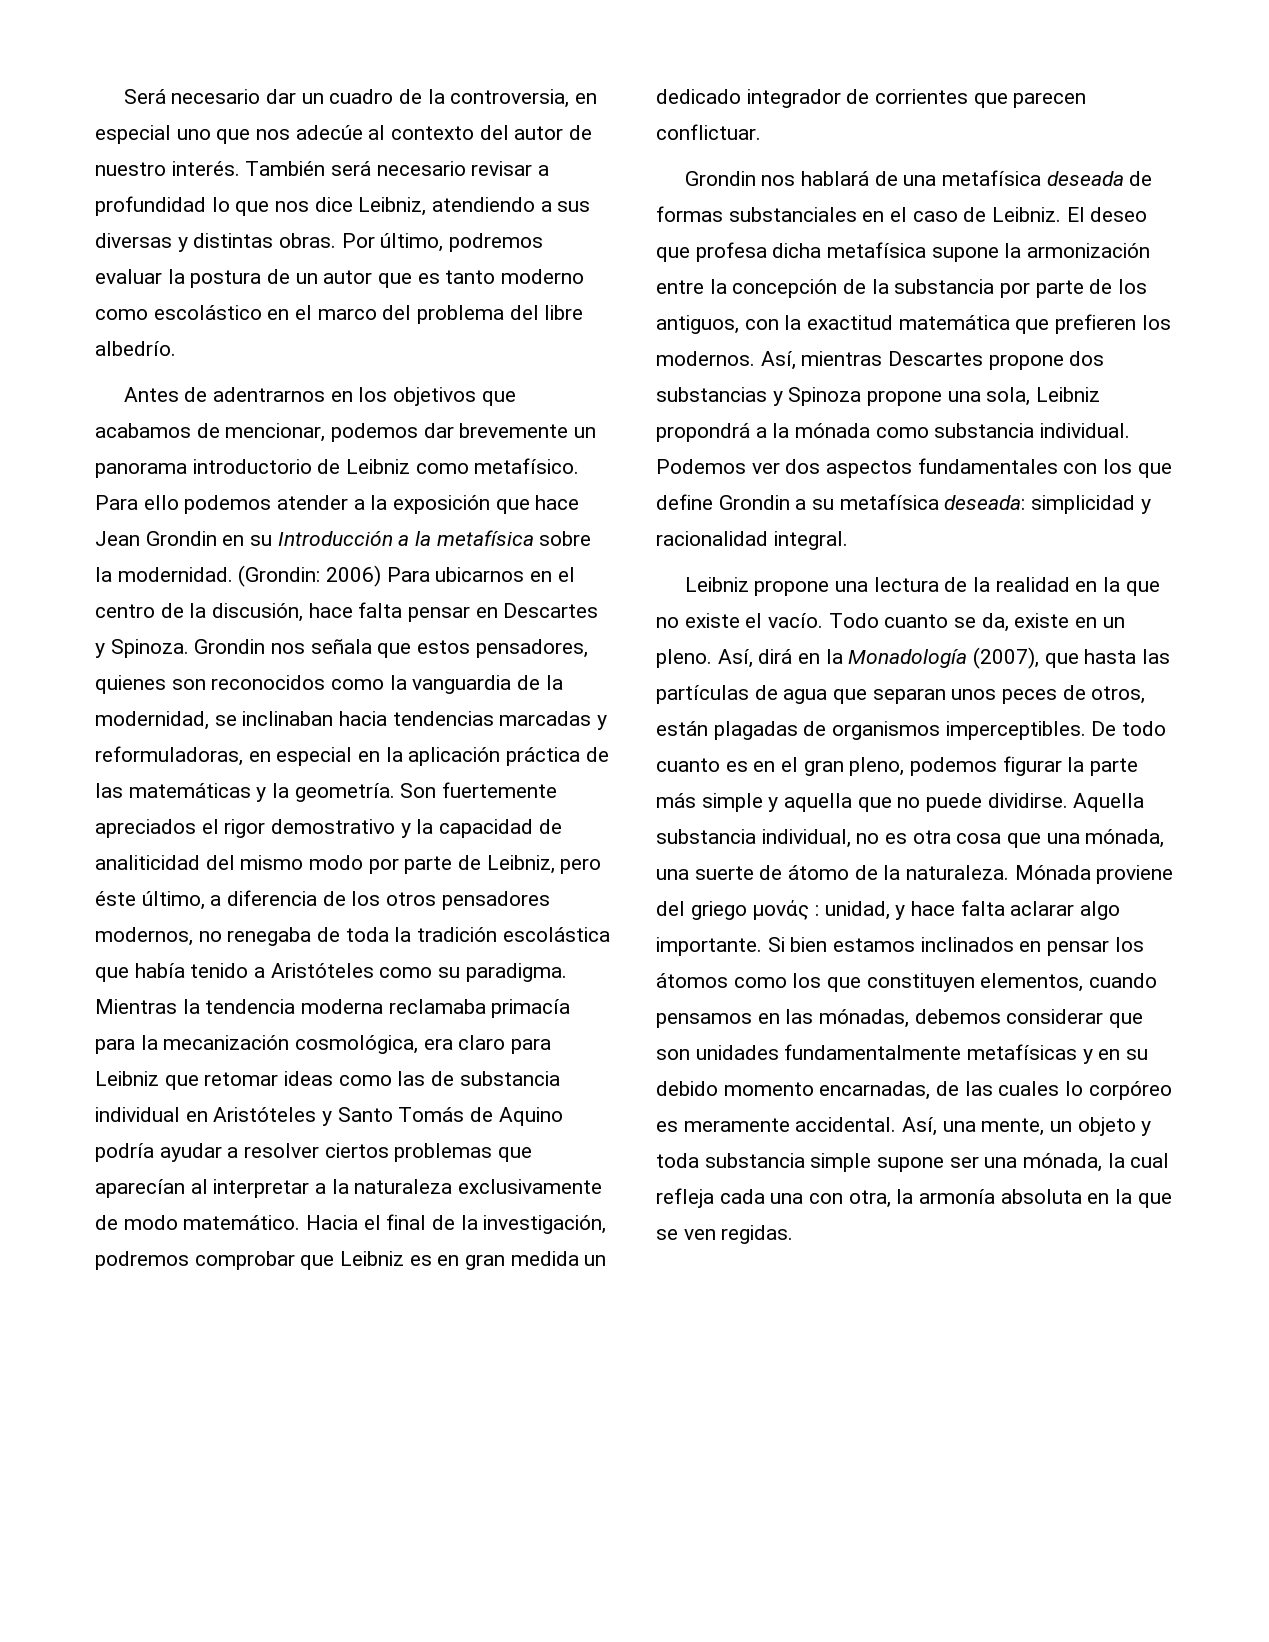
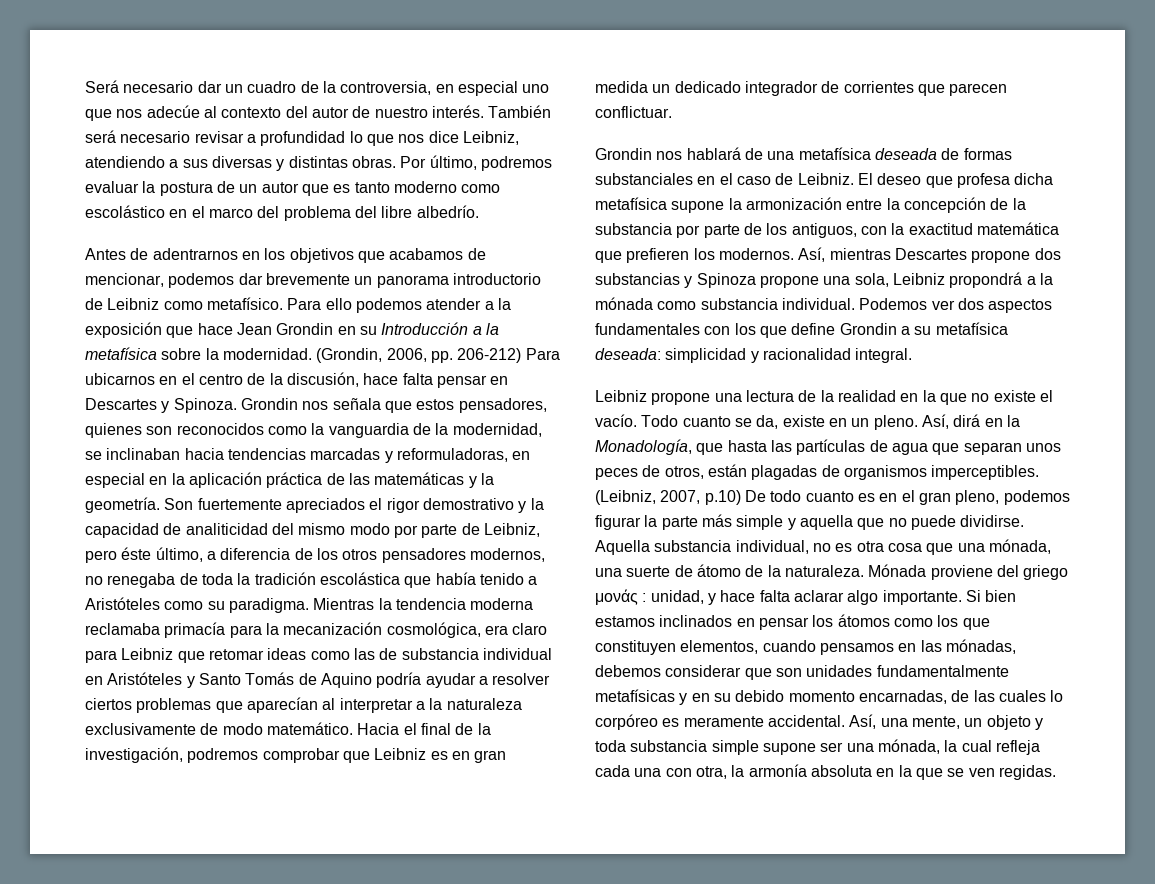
- (Grondin: 2006) Para ubicarnos en el centro de la discusión, hace falta pensar en Descartes y Spinoza.
+ (Grondin, 2006, pp. 206-212) Para ubicarnos en el centro de la discusión, hace falta pensar en Descartes y Spinoza.
- Así, dirá en la Monadología (2007), que hasta las partículas de agua que separan unos peces de otros, están plagadas de organismos imperceptibles.
+ Así, dirá en la Monadología, que hasta las partículas de agua que separan unos peces de otros, están plagadas de organismos imperceptibles.
- De todo cuanto es en el gran pleno, podemos figurar la parte más simple y aquella que no puede dividirse.
+ (Leibniz, 2007, p.10) De todo cuanto es en el gran pleno, podemos figurar la parte más simple y aquella que no puede dividirse.

